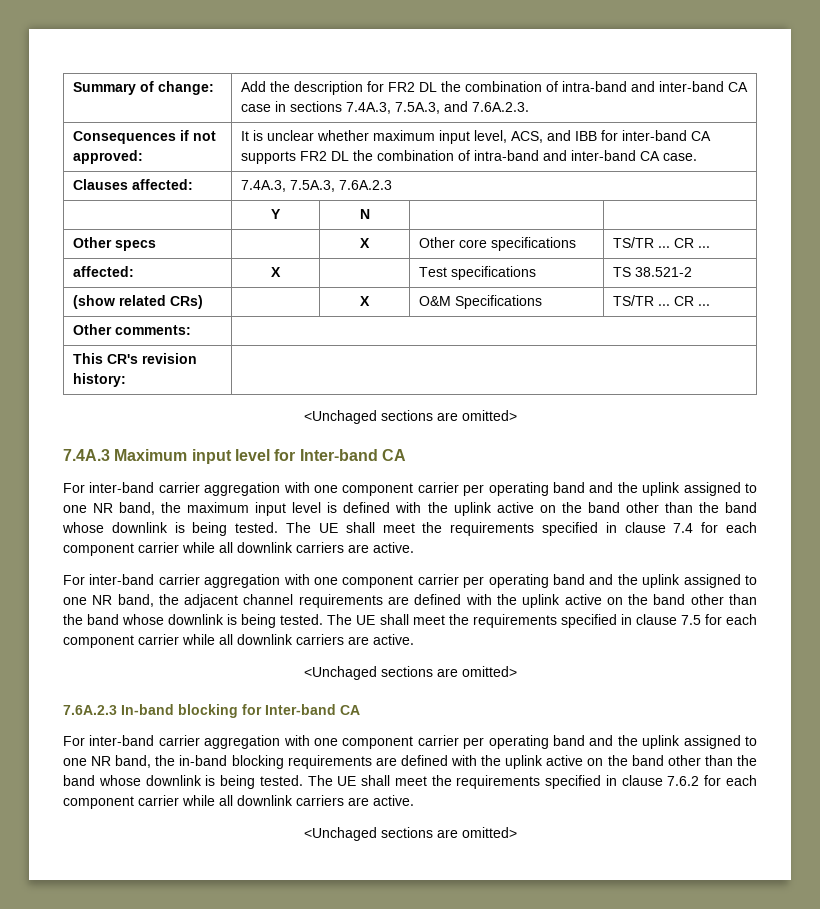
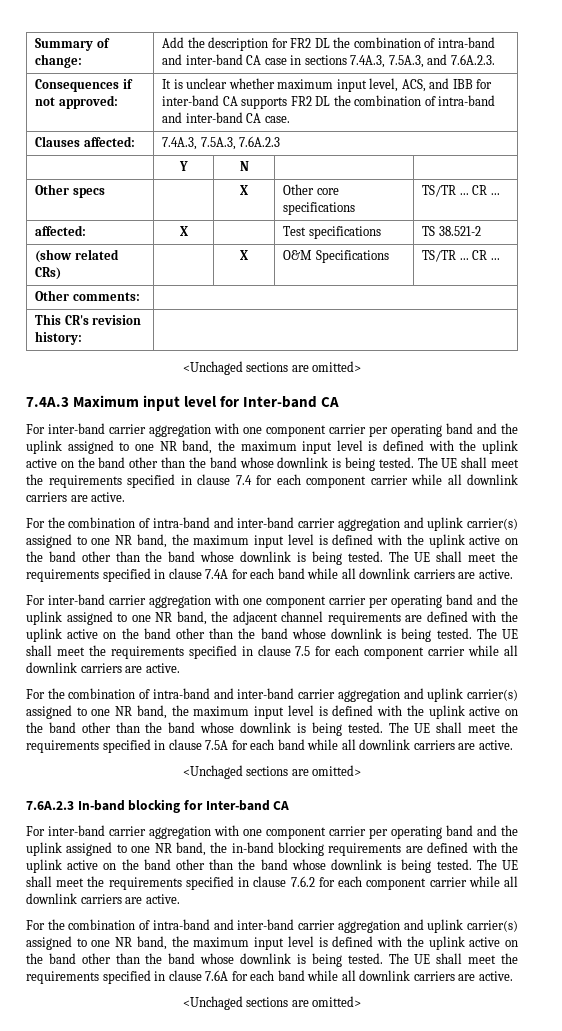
+ For the combination of intra-band and inter-band carrier aggregation and uplink carrier(s) assigned to one NR band, the maximum input level is defined with the uplink active on the band other than the band whose downlink is being tested. The UE shall meet the requirements specified in clause 7.4A for each band while all downlink carriers are active.
+ For the combination of intra-band and inter-band carrier aggregation and uplink carrier(s) assigned to one NR band, the maximum input level is defined with the uplink active on the band other than the band whose downlink is being tested. The UE shall meet the requirements specified in clause 7.5A for each band while all downlink carriers are active.
+ For the combination of intra-band and inter-band carrier aggregation and uplink carrier(s) assigned to one NR band, the maximum input level is defined with the uplink active on the band other than the band whose downlink is being tested. The UE shall meet the requirements specified in clause 7.6A for each band while all downlink carriers are active.

